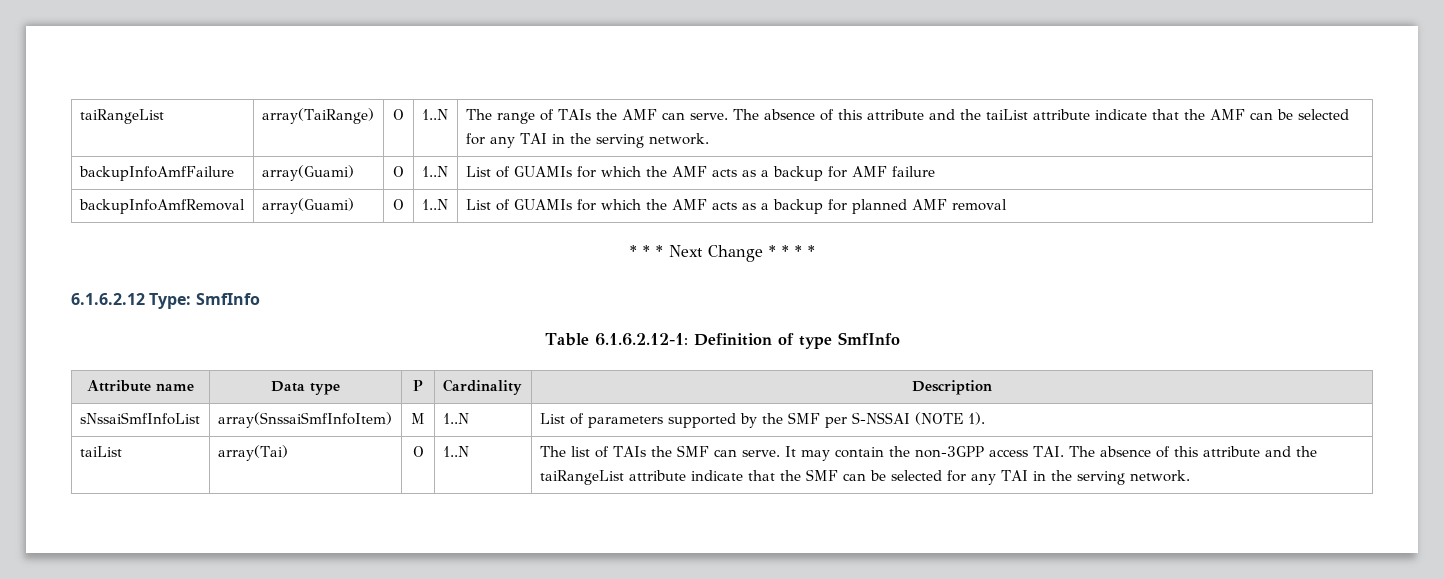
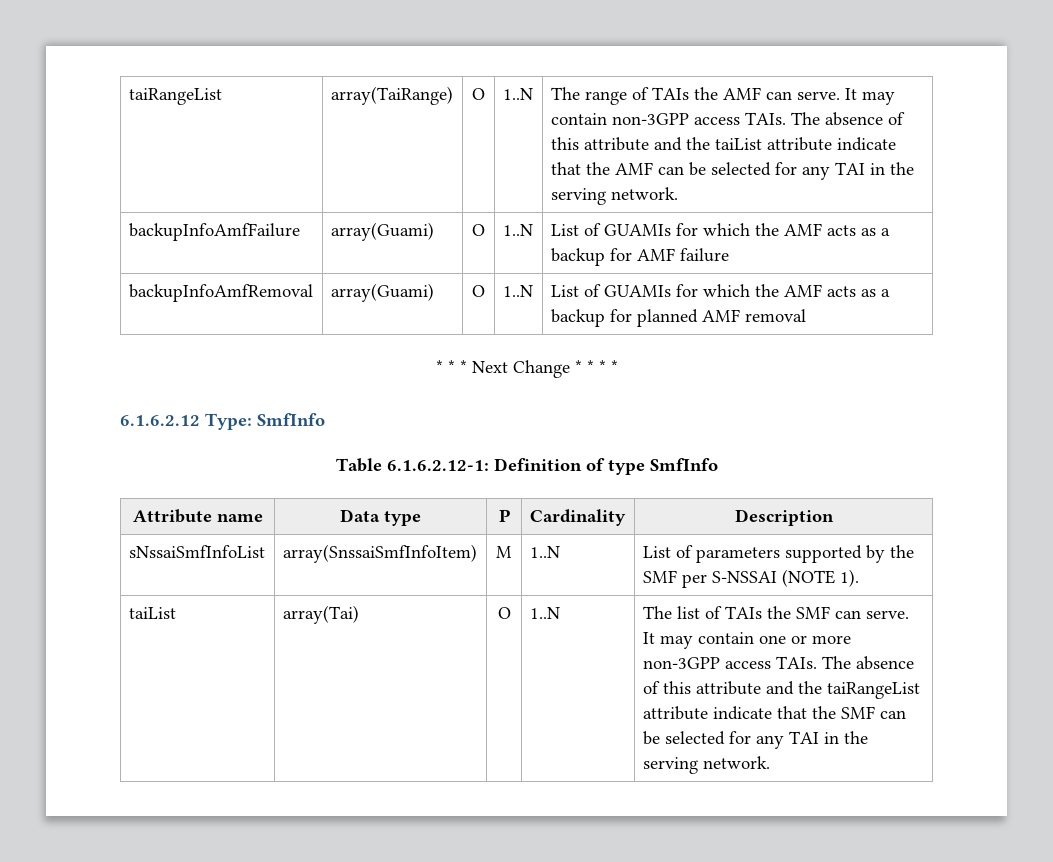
+ It may contain non-3GPP access TAIs.
- It may contain the non-3GPP access TAI. The absence of this attribute and the taiRangeList attribute indicate that the SMF can be selected for any TAI in the serving network.
+ It may contain one or more non-3GPP access TAIs. The absence of this attribute and the taiRangeList attribute indicate that the SMF can be selected for any TAI in the serving network.

